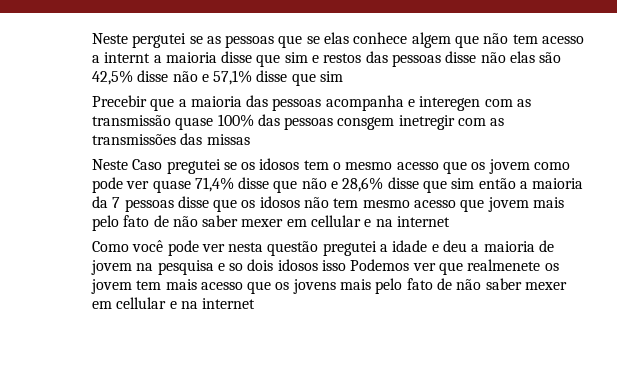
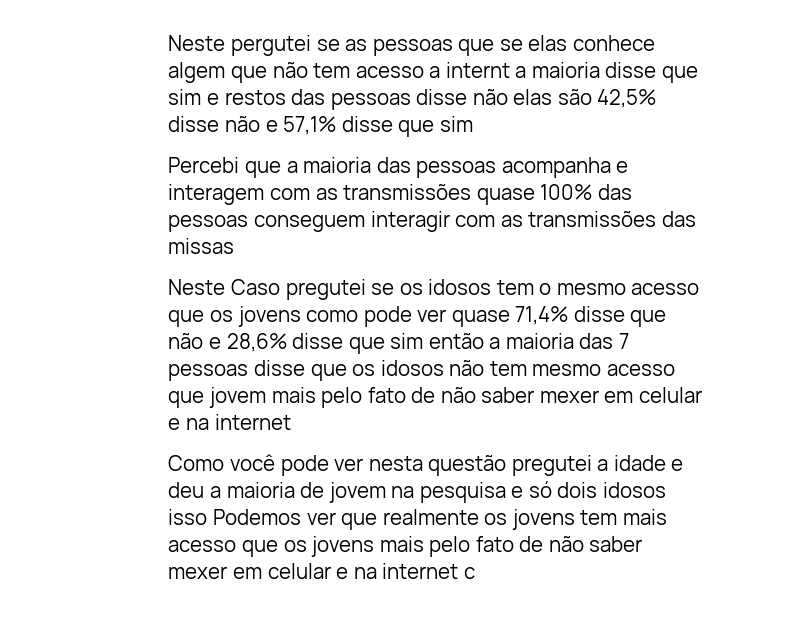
- Precebir que a maioria das pessoas acompanha e interegen com as transmissão quase 100% das pessoas consgem inetregir com as transmissões das missas
+ Percebi que a maioria das pessoas acompanha e interagem com as transmissões quase 100% das pessoas conseguem interagir com as transmissões das missas
- Neste Caso pregutei se os idosos tem o mesmo acesso que os jovem como pode ver quase 71,4% disse que não e 28,6% disse que sim então a maioria da 7 pessoas disse que os idosos não tem mesmo acesso que jovem mais pelo fato de não saber mexer em cellular e na internet
+ Neste Caso pregutei se os idosos tem o mesmo acesso que os jovens como pode ver quase 71,4% disse que não e 28,6% disse que sim então a maioria das 7 pessoas disse que os idosos não tem mesmo acesso que jovem mais pelo fato de não saber mexer em celular e na internet
- Como você pode ver nesta questão pregutei a idade e deu a maioria de jovem na pesquisa e so dois idosos isso Podemos ver que realmenete os jovem tem mais acesso que os jovens mais pelo fato de não saber mexer em cellular e na internet
+ Como você pode ver nesta questão pregutei a idade e deu a maioria de jovem na pesquisa e só dois idosos isso Podemos ver que realmente os jovens tem mais acesso que os jovens mais pelo fato de não saber mexer em celular e na internet c

